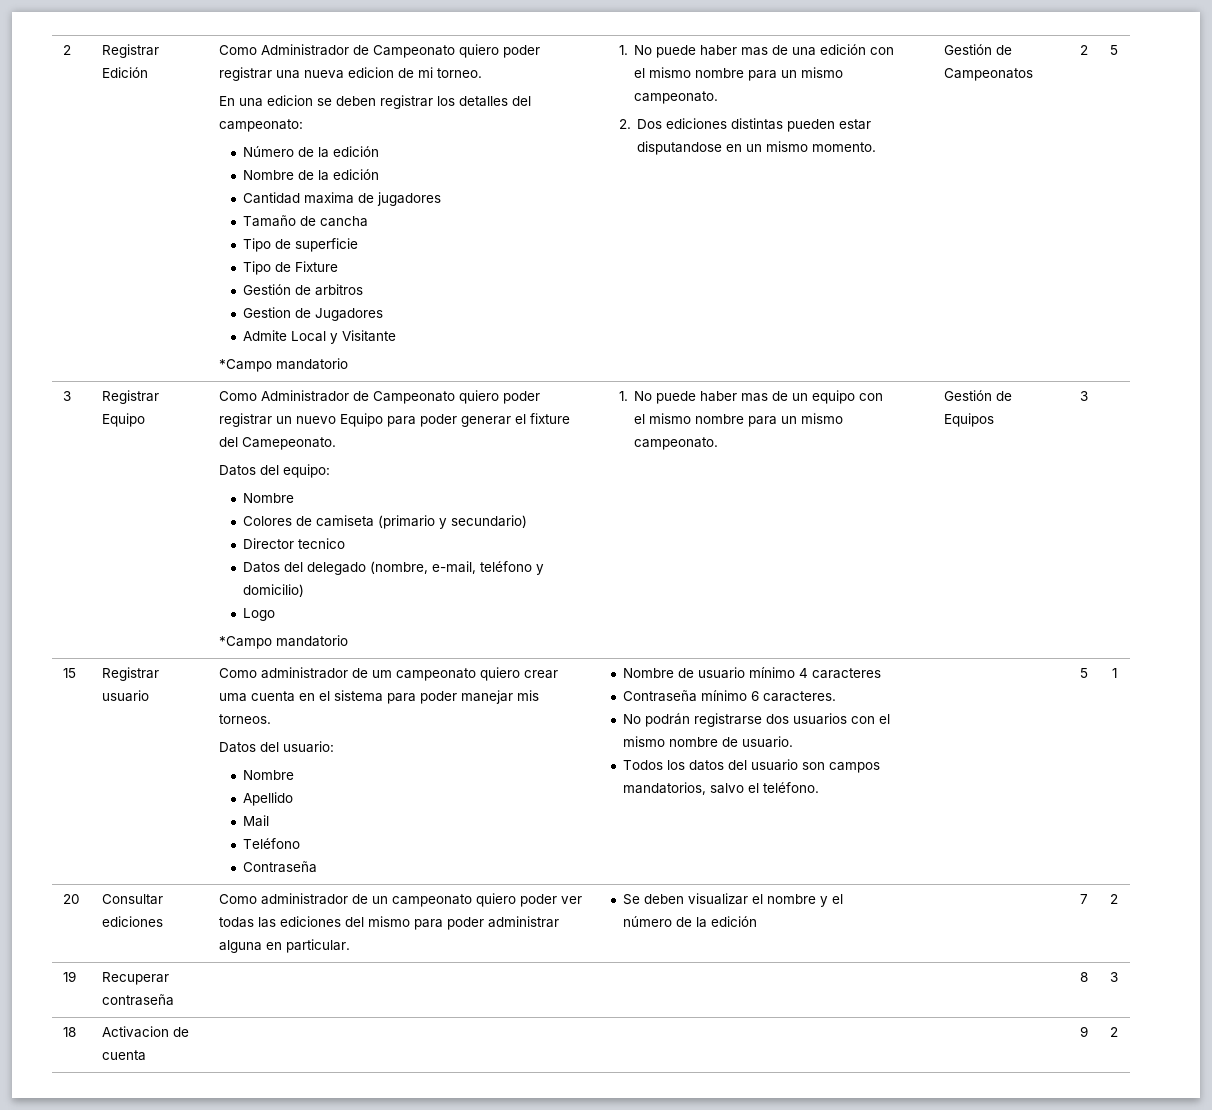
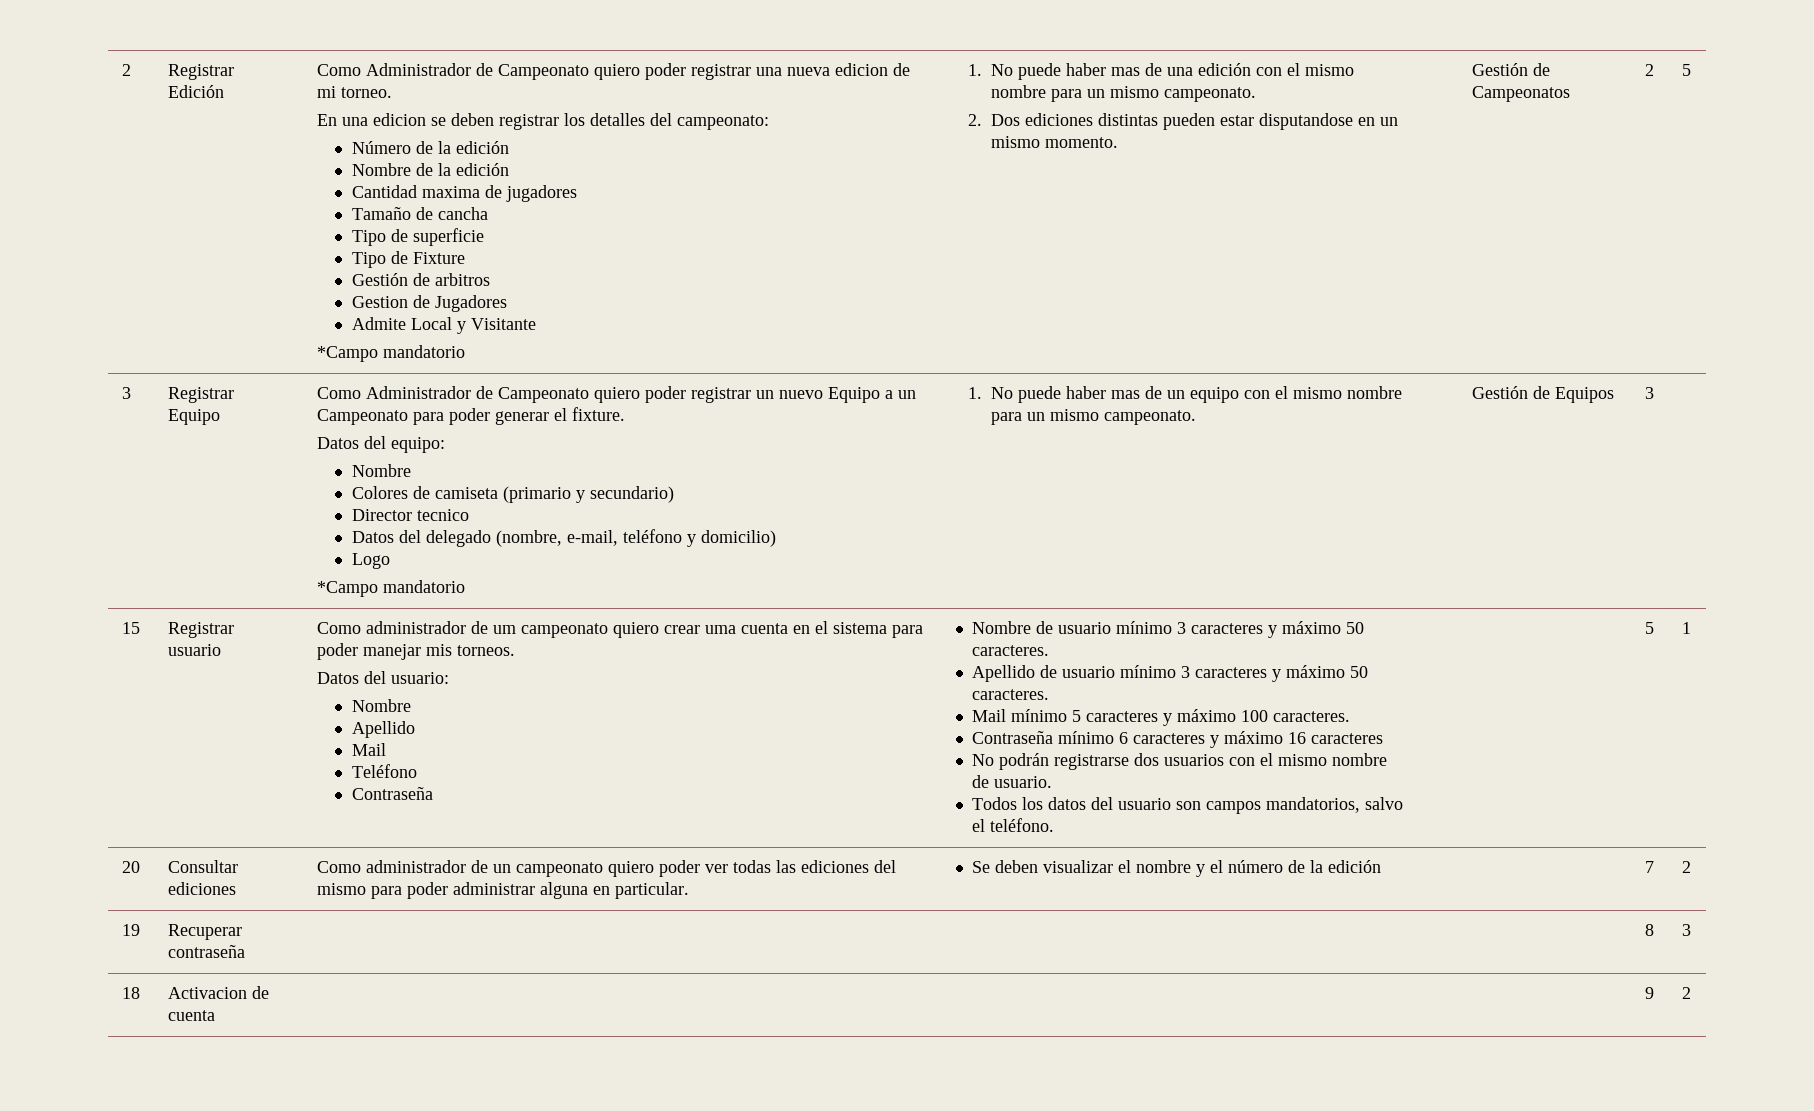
- Como Administrador de Campeonato quiero poder registrar un nuevo Equipo para poder generar el fixture del Camepeonato.
+ Como Administrador de Campeonato quiero poder registrar un nuevo Equipo a un Campeonato para poder generar el fixture.
- Nombre de usuario mínimo 4 caracteres
- Contraseña mínimo 6 caracteres.
+ Nombre de usuario mínimo 3 caracteres y máximo 50 caracteres.
+ Apellido de usuario mínimo 3 caracteres y máximo 50 caracteres.
+ Mail mínimo 5 caracteres y máximo 100 caracteres.
+ Contraseña mínimo 6 caracteres y máximo 16 caracteres

